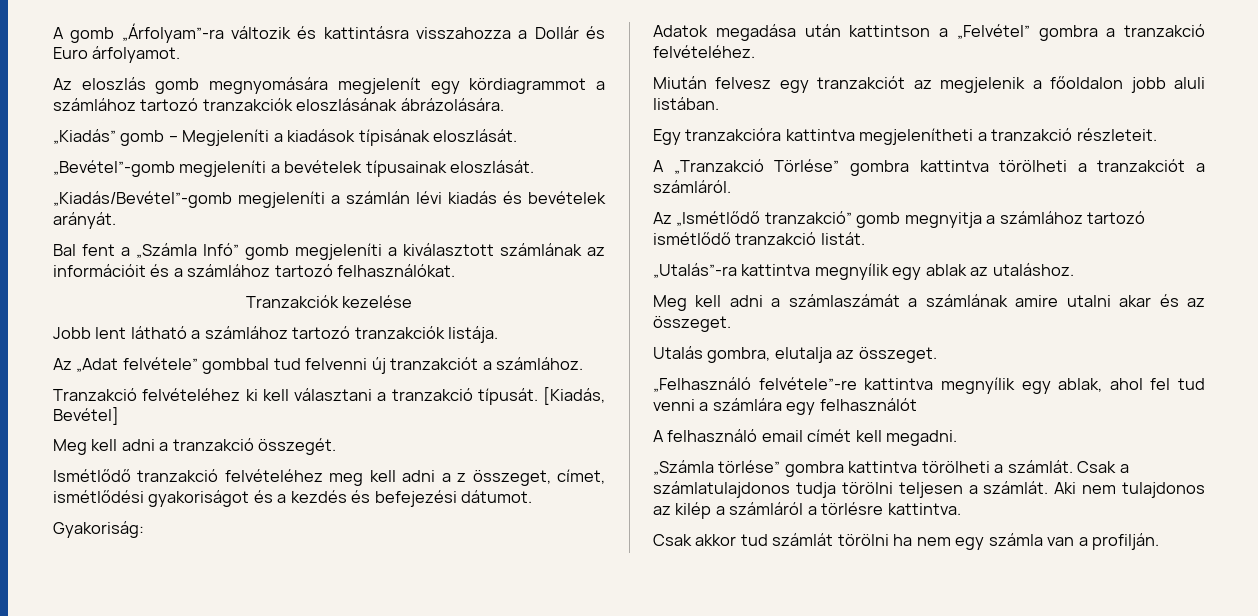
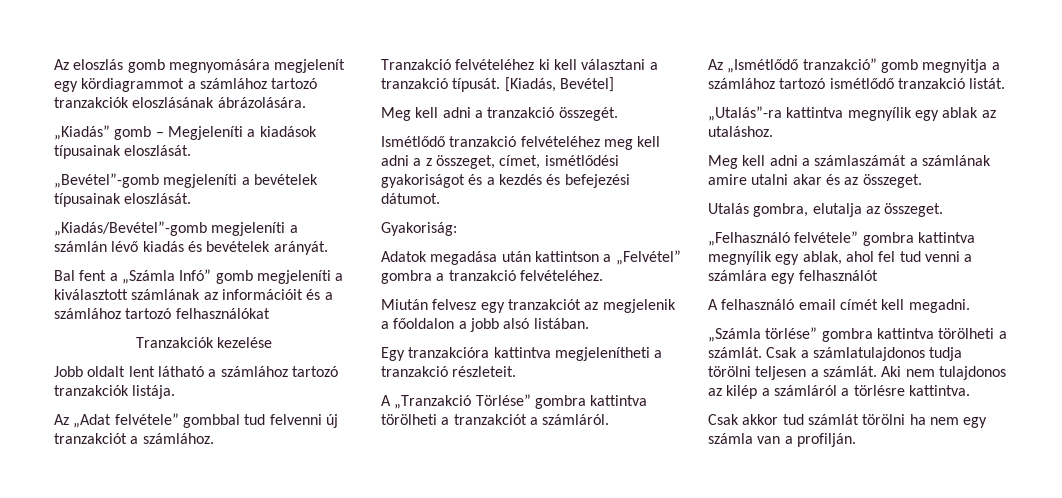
- A gomb „Árfolyam”-ra változik és kattintásra visszahozza a Dollár és Euro árfolyamot.
- „Kiadás” gomb – Megjeleníti a kiadások típisának eloszlását.
+ „Kiadás” gomb – Megjeleníti a kiadások típusainak eloszlását.
- „Kiadás/Bevétel”-gomb megjeleníti a számlán lévi kiadás és bevételek arányát.
+ „Kiadás/Bevétel”-gomb megjeleníti a számlán lévő kiadás és bevételek arányát.
- Bal fent a „Számla Infó” gomb megjeleníti a kiválasztott számlának az információit és a számlához tartozó felhasználókat.
+ Bal fent a „Számla Infó” gomb megjeleníti a kiválasztott számlának az információit és a számlához tartozó felhasználókat
- Jobb lent látható a számlához tartozó tranzakciók listája.
+ Jobb oldalt lent látható a számlához tartozó tranzakciók listája.
- Miután felvesz egy tranzakciót az megjelenik a főoldalon jobb aluli listában.
+ Miután felvesz egy tranzakciót az megjelenik a főoldalon a jobb alsó listában.
- „Felhasználó felvétele”-re kattintva megnyílik egy ablak, ahol fel tud venni a számlára egy felhasználót
+ „Felhasználó felvétele” gombra kattintva megnyílik egy ablak, ahol fel tud venni a számlára egy felhasználót

